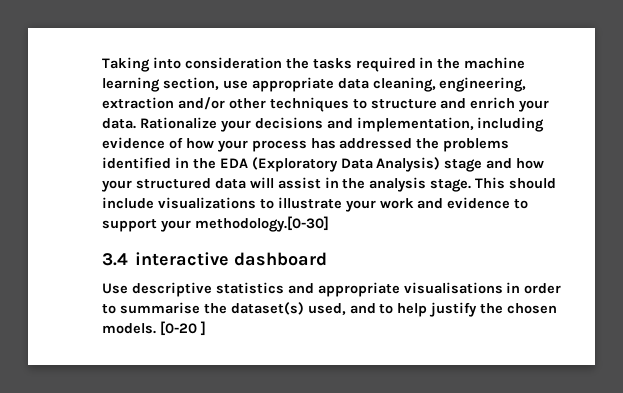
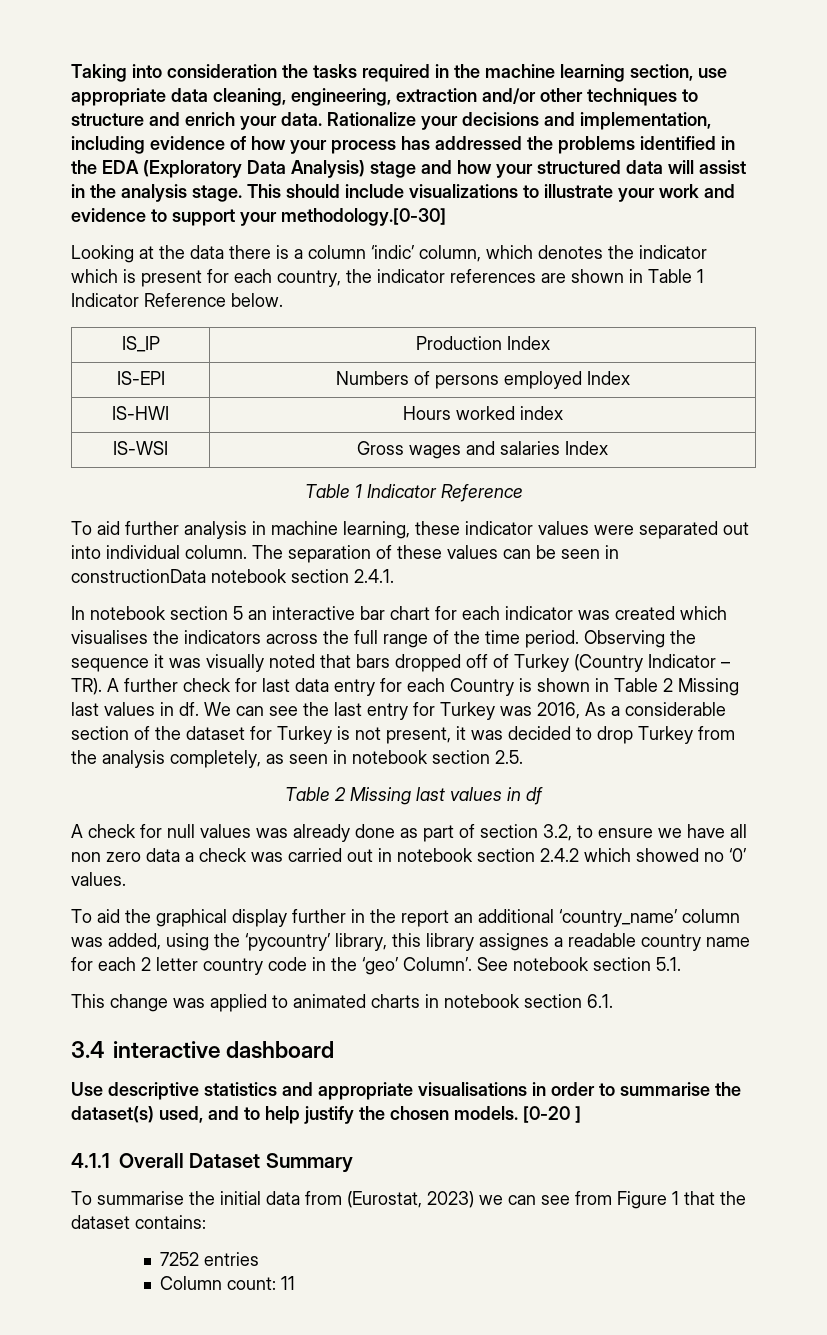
+ Looking at the data there is a column ‘indic’ column, which denotes the indicator which is present for each country, the indicator references are shown in Table 1 Indicator Reference below.
+ IS_IP | Production Index
+ IS-EPI | Numbers of persons employed Index
+ IS-HWI | Hours worked index
+ IS-WSI | Gross wages and salaries Index
+ Table 1 Indicator Reference
+ To aid further analysis in machine learning, these indicator values were separated out into individual column. The separation of these values can be seen in constructionData notebook section 2.4.1.
+ In notebook section 5 an interactive bar chart for each indicator was created which visualises the indicators across the full range of the time period. Observing the sequence it was visually noted that bars dropped off of Turkey (Country Indicator – TR). A further check for last data entry for each Country is shown in Table 2 Missing last values in df. We can see the last entry for Turkey was 2016, As a considerable section of the dataset for Turkey is not present, it was decided to drop Turkey from the analysis completely, as seen in notebook section 2.5.
+ Table 2 Missing last values in df
+ A check for null values was already done as part of section 3.2, to ensure we have all non zero data a check was carried out in notebook section 2.4.2 which showed no ‘0’ values.
+ To aid the graphical display further in the report an additional ‘country_name’ column was added, using the ‘pycountry’ library, this library assignes a readable country name for each 2 letter country code in the ‘geo’ Column’. See notebook section 5.1.
+ This change was applied to animated charts in notebook section 6.1.
+ 4.1.1 Overall Dataset Summary
+ To summarise the initial data from (Eurostat, 2023) we can see from Figure 1 that the dataset contains:
+ 7252 entries
+ Column count: 11

